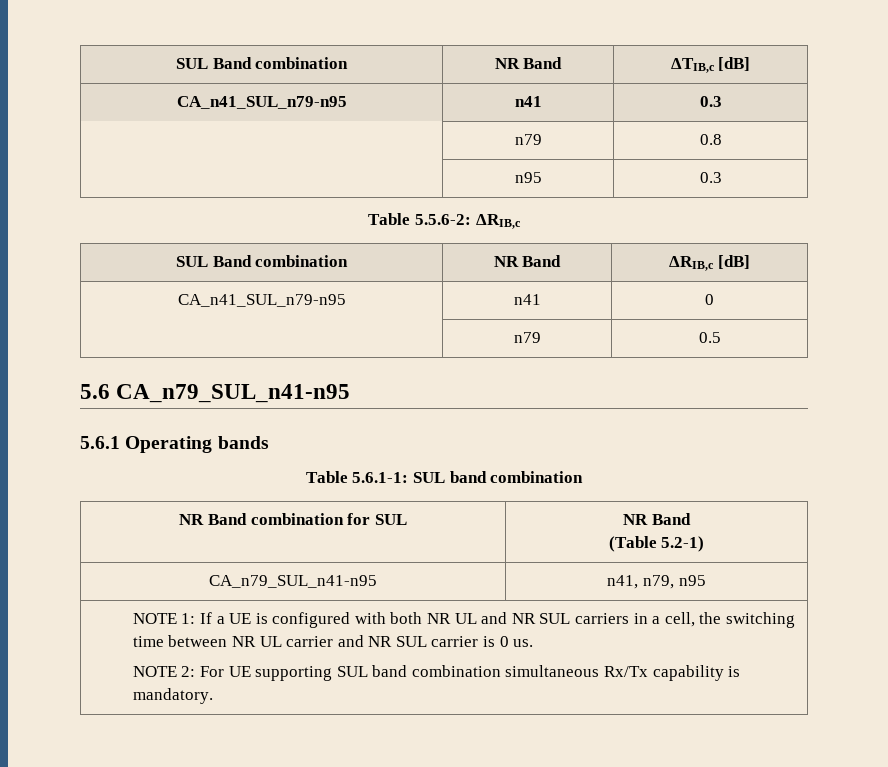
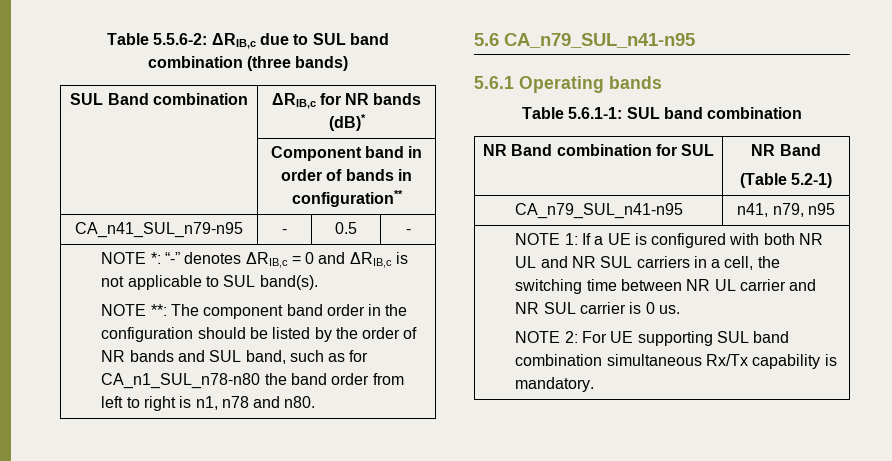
- SUL Band combination | NR Band | ΔTIB,c [dB]
- CA_n41_SUL_n79-n95 | n41 | 0.3
- | n79 | 0.8
- | n95 | 0.3
- Table 5.5.6-2: ΔRIB,c
- SUL Band combination | NR Band | ΔRIB,c [dB]
- CA_n41_SUL_n79-n95 | n41 | 0
- | n79 | 0.5
+ Table 5.5.6-2: ΔRIB,c due to SUL band combination (three bands)
+ SUL Band combination | ΔRIB,c for NR bands (dB)*
+ | Component band in order of bands in configuration**
+ CA_n41_SUL_n79-n95 | - | 0.5 | -
+ NOTE *: “-” denotes ΔRIB,c = 0 and ΔRIB,c is not applicable to SUL band(s).
+ NOTE **: The component band order in the configuration should be listed by the order of NR bands and SUL band, such as for CA_n1_SUL_n78-n80 the band order from left to right is n1, n78 and n80.

